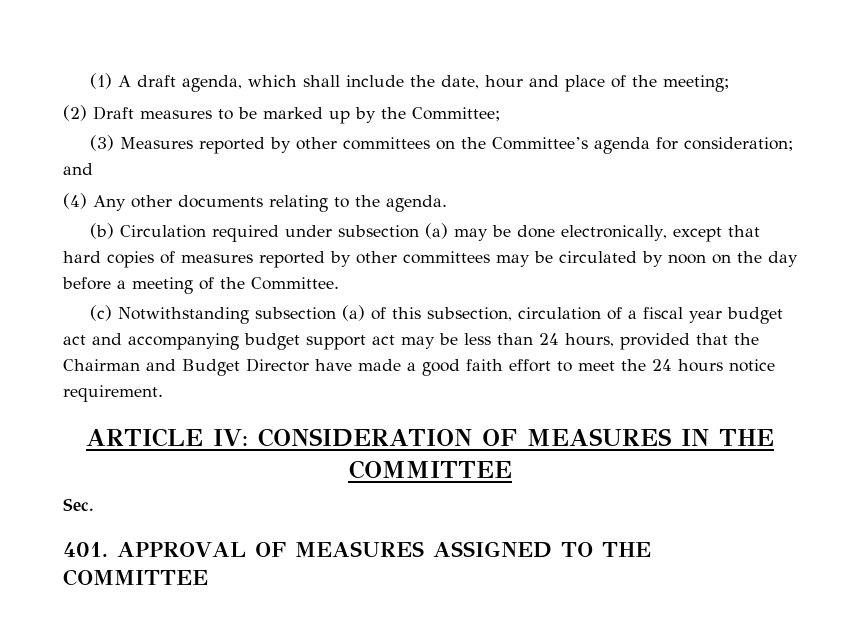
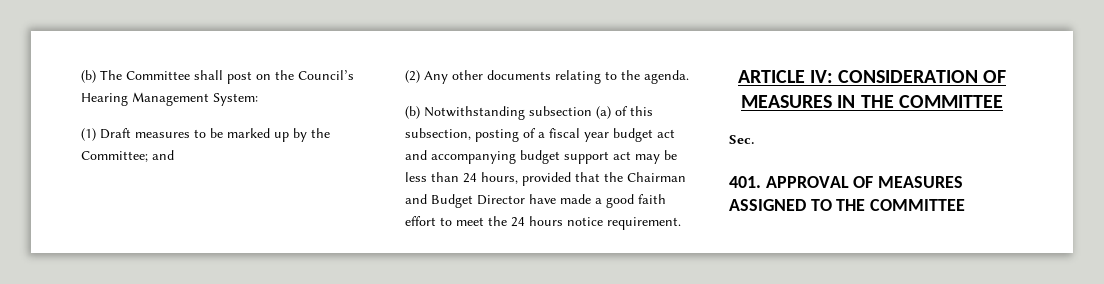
- (1) A draft agenda, which shall include the date, hour and place of the meeting;
- (2) Draft measures to be marked up by the Committee;
- (3) Measures reported by other committees on the Committee’s agenda for consideration; and
+ (b) The Committee shall post on the Council’s Hearing Management System:
+ (1) Draft measures to be marked up by the Committee; and
- (4) Any other documents relating to the agenda.
+ (2) Any other documents relating to the agenda.
- (b) Circulation required under subsection (a) may be done electronically, except that hard copies of measures reported by other committees may be circulated by noon on the day before a meeting of the Committee.
- (c) Notwithstanding subsection (a) of this subsection, circulation of a fiscal year budget act and accompanying budget support act may be less than 24 hours, provided that the Chairman and Budget Director have made a good faith effort to meet the 24 hours notice requirement.
+ (b) Notwithstanding subsection (a) of this subsection, posting of a fiscal year budget act and accompanying budget support act may be less than 24 hours, provided that the Chairman and Budget Director have made a good faith effort to meet the 24 hours notice requirement.

